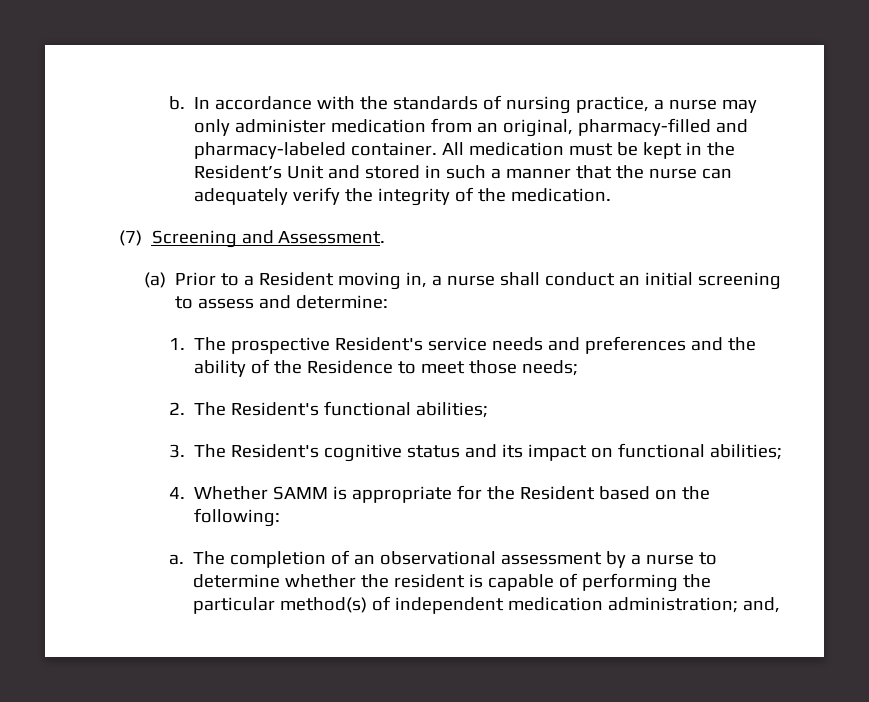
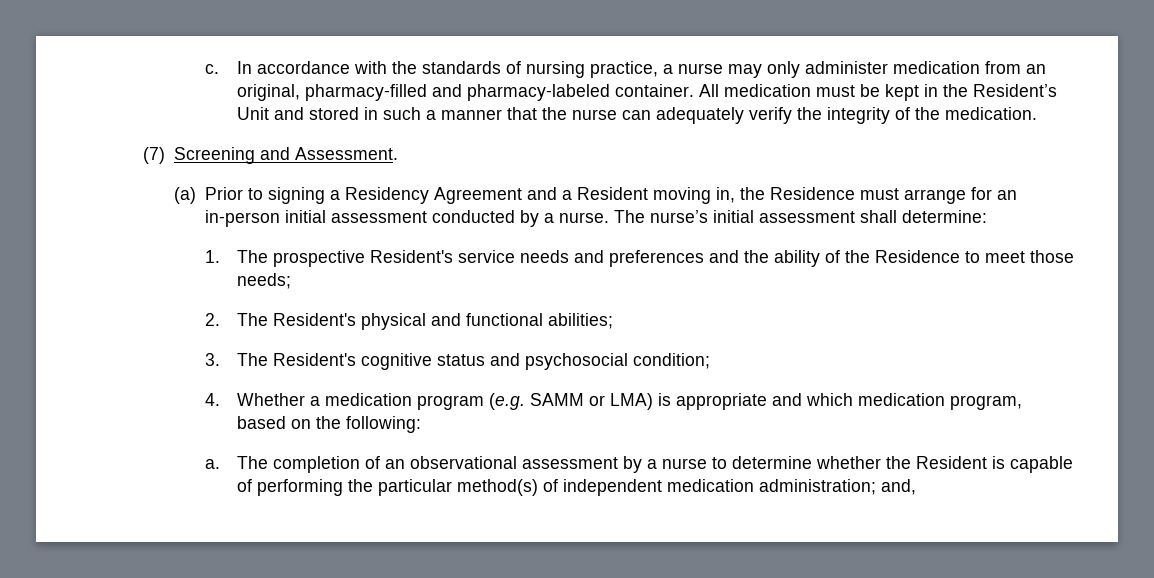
- b.
+ c.
- (a) Prior to a Resident moving in, a nurse shall conduct an initial screening to assess and determine:
+ (a) Prior to signing a Residency Agreement and a Resident moving in, the Residence must arrange for an in-person initial assessment conducted by a nurse. The nurse’s initial assessment shall determine:
- 2. The Resident's functional abilities;
+ 2. The Resident's physical and functional abilities;
- 3. The Resident's cognitive status and its impact on functional abilities;
- 4. Whether SAMM is appropriate for the Resident based on the following:
+ 3. The Resident's cognitive status and psychosocial condition;
+ 4. Whether a medication program (e.g. SAMM or LMA) is appropriate and which medication program, based on the following:
- The completion of an observational assessment by a nurse to determine whether the resident is capable of performing the particular method(s) of independent medication administration; and,
+ The completion of an observational assessment by a nurse to determine whether the Resident is capable of performing the particular method(s) of independent medication administration; and,

